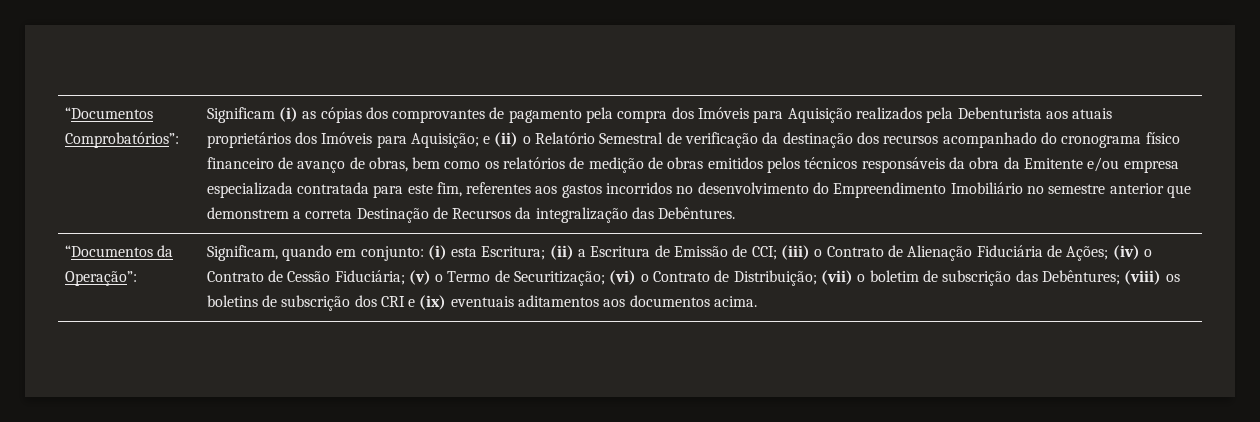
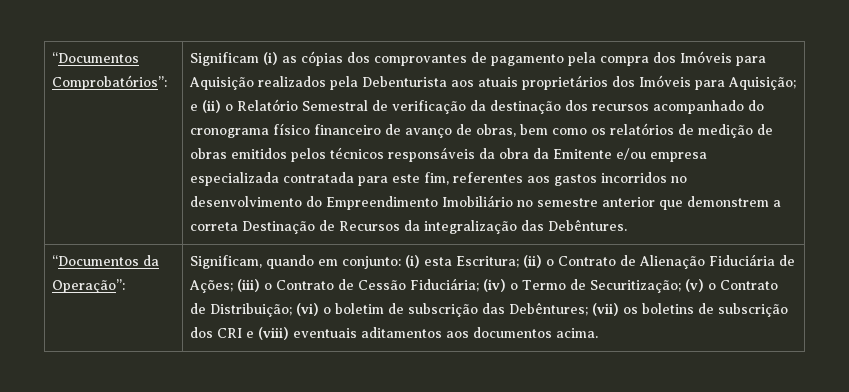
- Significam, quando em conjunto: (i) esta Escritura; (ii) a Escritura de Emissão de CCI; (iii) o Contrato de Alienação Fiduciária de Ações; (iv) o Contrato de Cessão Fiduciária; (v) o Termo de Securitização; (vi) o Contrato de Distribuição; (vii) o boletim de subscrição das Debêntures; (viii) os boletins de subscrição dos CRI e (ix) eventuais aditamentos aos documentos acima.
+ Significam, quando em conjunto: (i) esta Escritura; (ii) o Contrato de Alienação Fiduciária de Ações; (iii) o Contrato de Cessão Fiduciária; (iv) o Termo de Securitização; (v) o Contrato de Distribuição; (vi) o boletim de subscrição das Debêntures; (vii) os boletins de subscrição dos CRI e (viii) eventuais aditamentos aos documentos acima.

